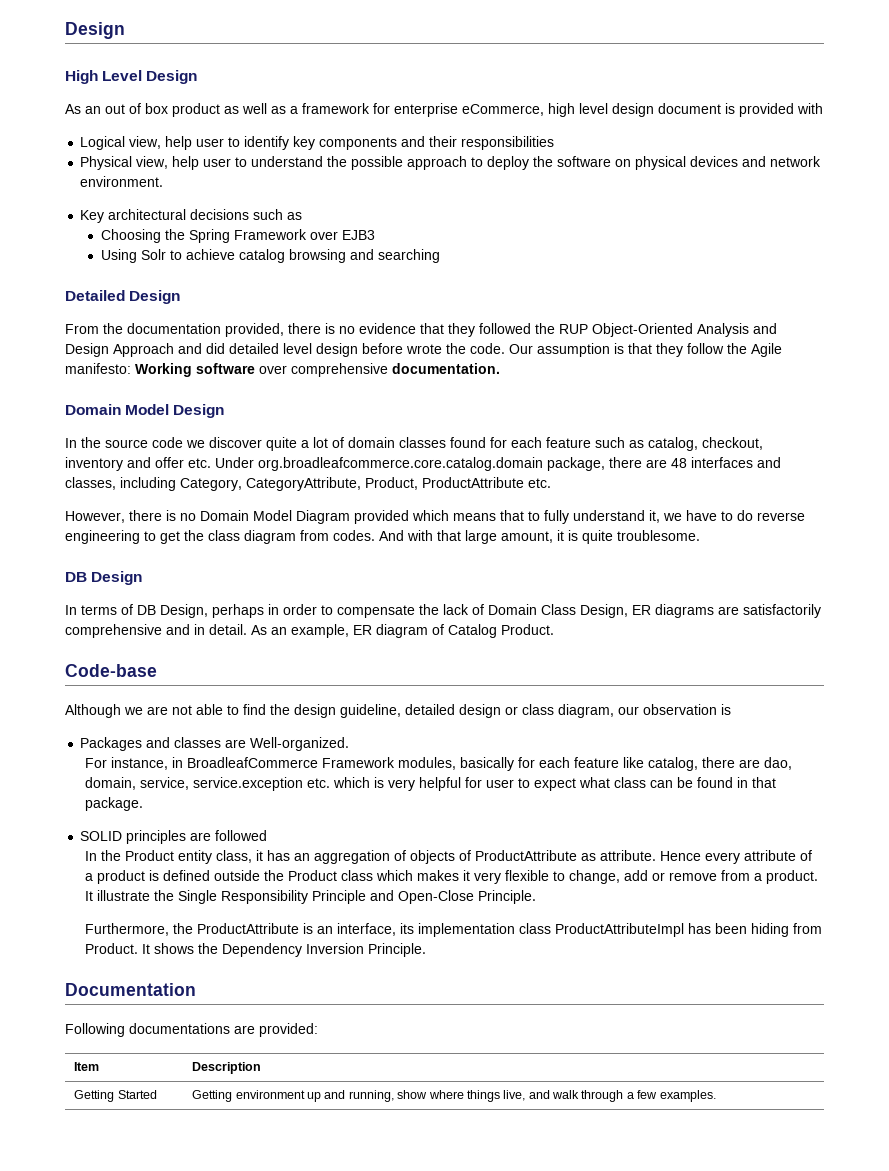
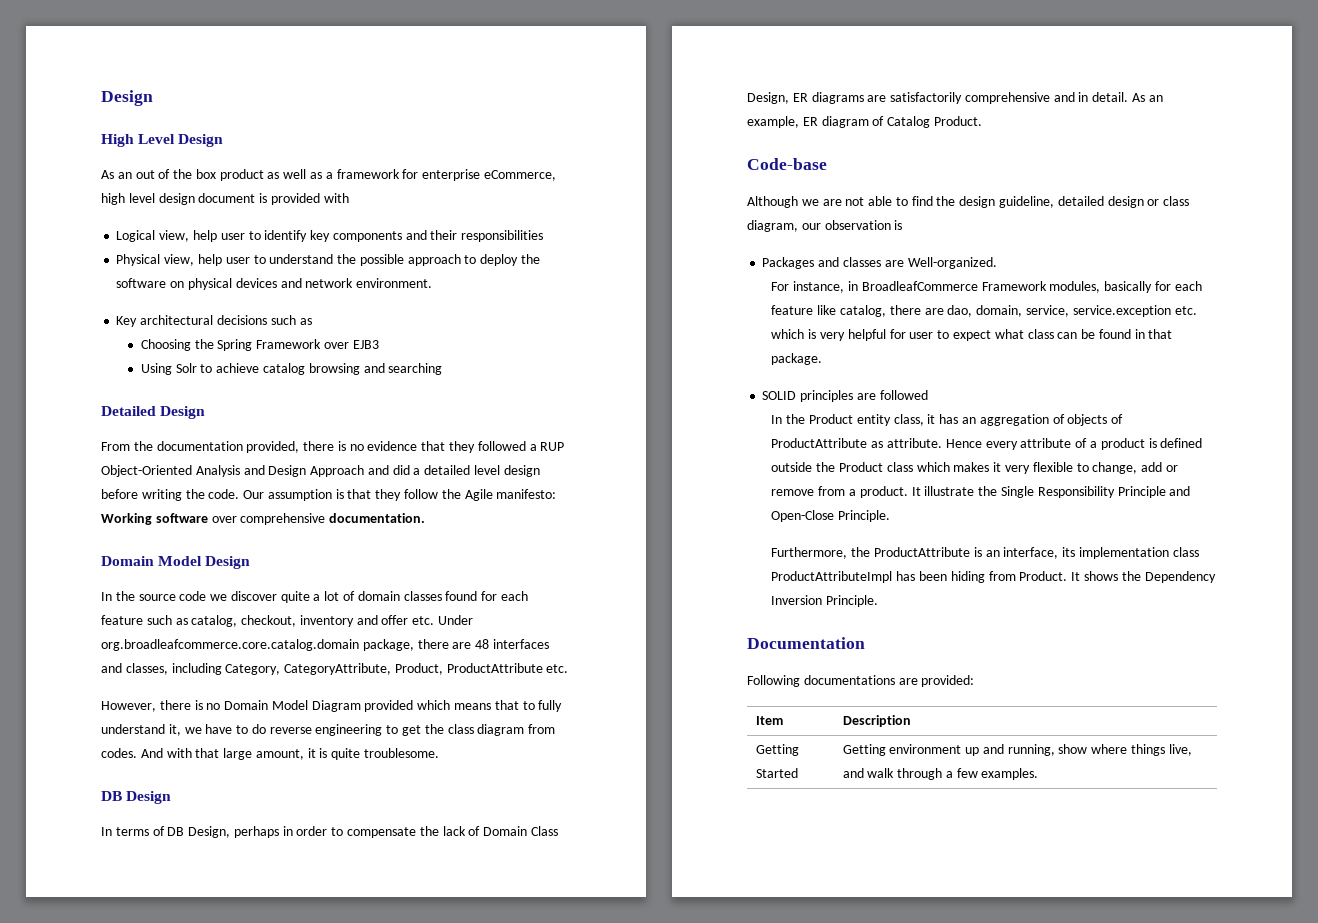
- As an out of box product as well as a framework for enterprise eCommerce, high level design document is provided with
+ As an out of the box product as well as a framework for enterprise eCommerce, high level design document is provided with
- From the documentation provided, there is no evidence that they followed the RUP Object-Oriented Analysis and Design Approach and did detailed level design before wrote the code.
+ From the documentation provided, there is no evidence that they followed a RUP Object-Oriented Analysis and Design Approach and did a detailed level design before writing the code.

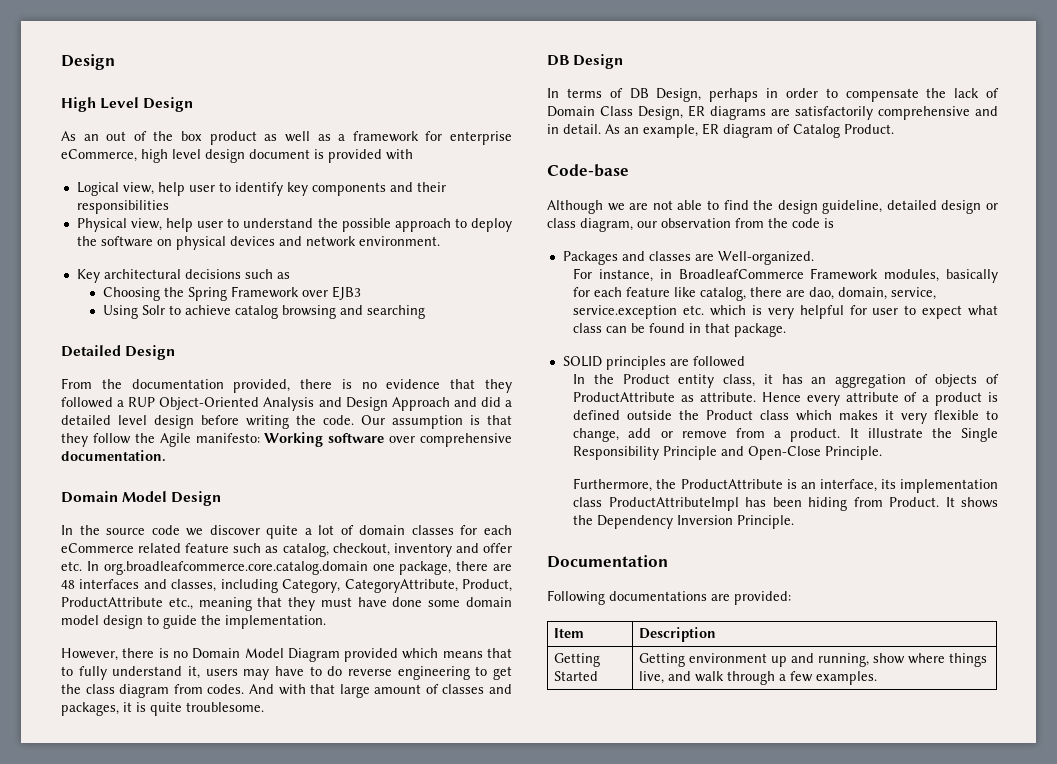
- In the source code we discover quite a lot of domain classes found for each feature such as catalog, checkout, inventory and offer etc. Under org.broadleafcommerce.core.catalog.domain package, there are 48 interfaces and classes, including Category, CategoryAttribute, Product, ProductAttribute etc.
+ In the source code we discover quite a lot of domain classes for each eCommerce related feature such as catalog, checkout, inventory and offer etc. In org.broadleafcommerce.core.catalog.domain one package, there are 48 interfaces and classes, including Category, CategoryAttribute, Product, ProductAttribute etc., meaning that they must have done some domain model design to guide the implementation.
- However, there is no Domain Model Diagram provided which means that to fully understand it, we have to do reverse engineering to get the class diagram from codes.
+ However, there is no Domain Model Diagram provided which means that to fully understand it, users may have to do reverse engineering to get the class diagram from codes.
- And with that large amount, it is quite troublesome.
+ And with that large amount of classes and packages, it is quite troublesome.
- Although we are not able to find the design guideline, detailed design or class diagram, our observation is
+ Although we are not able to find the design guideline, detailed design or class diagram, our observation from the code is

